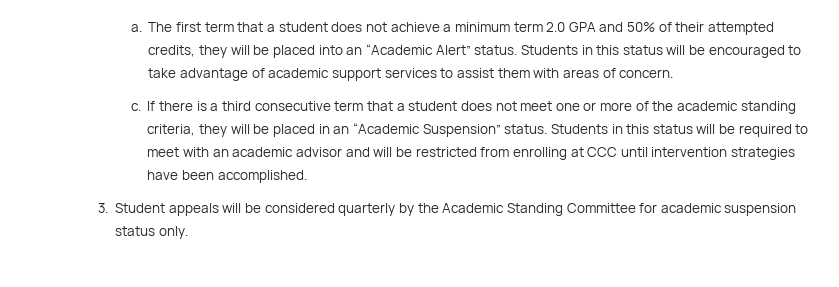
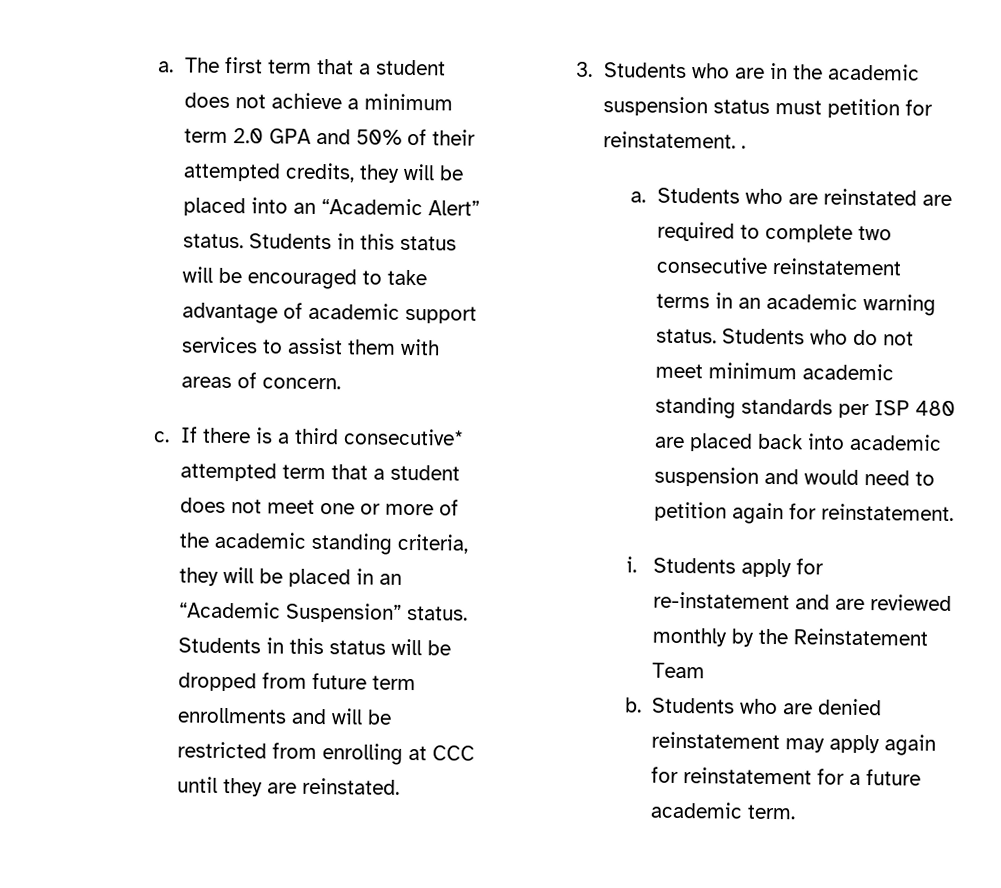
- If there is a third consecutive term that a student does not meet one or more of the academic standing criteria, they will be placed in an “Academic Suspension” status.
+ If there is a third consecutive* attempted term that a student does not meet one or more of the academic standing criteria, they will be placed in an “Academic Suspension” status.
- Students in this status will be required to meet with an academic advisor and will be restricted from enrolling at CCC until intervention strategies have been accomplished.
- 3. Student appeals will be considered quarterly by the Academic Standing Committee for academic suspension status only.
+ Students in this status will be dropped from future term enrollments and will be restricted from enrolling at CCC until they are reinstated.
+ 3. Students who are in the academic suspension status must petition for reinstatement. .
+ a. Students who are reinstated are required to complete two consecutive reinstatement terms in an academic warning status. Students who do not meet minimum academic standing standards per ISP 480 are placed back into academic suspension and would need to petition again for reinstatement.
+ i. Students apply for re-instatement and are reviewed monthly by the Reinstatement Team
+ b. Students who are denied reinstatement may apply again for reinstatement for a future academic term.

